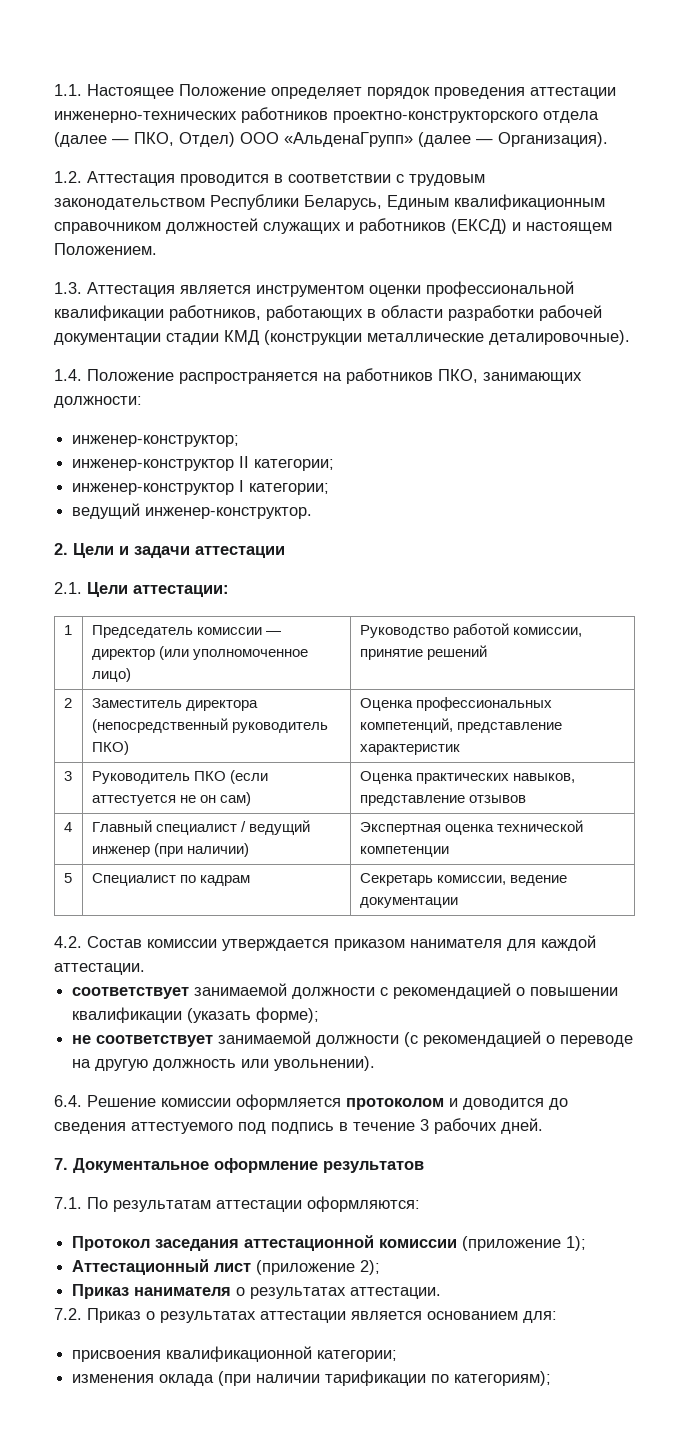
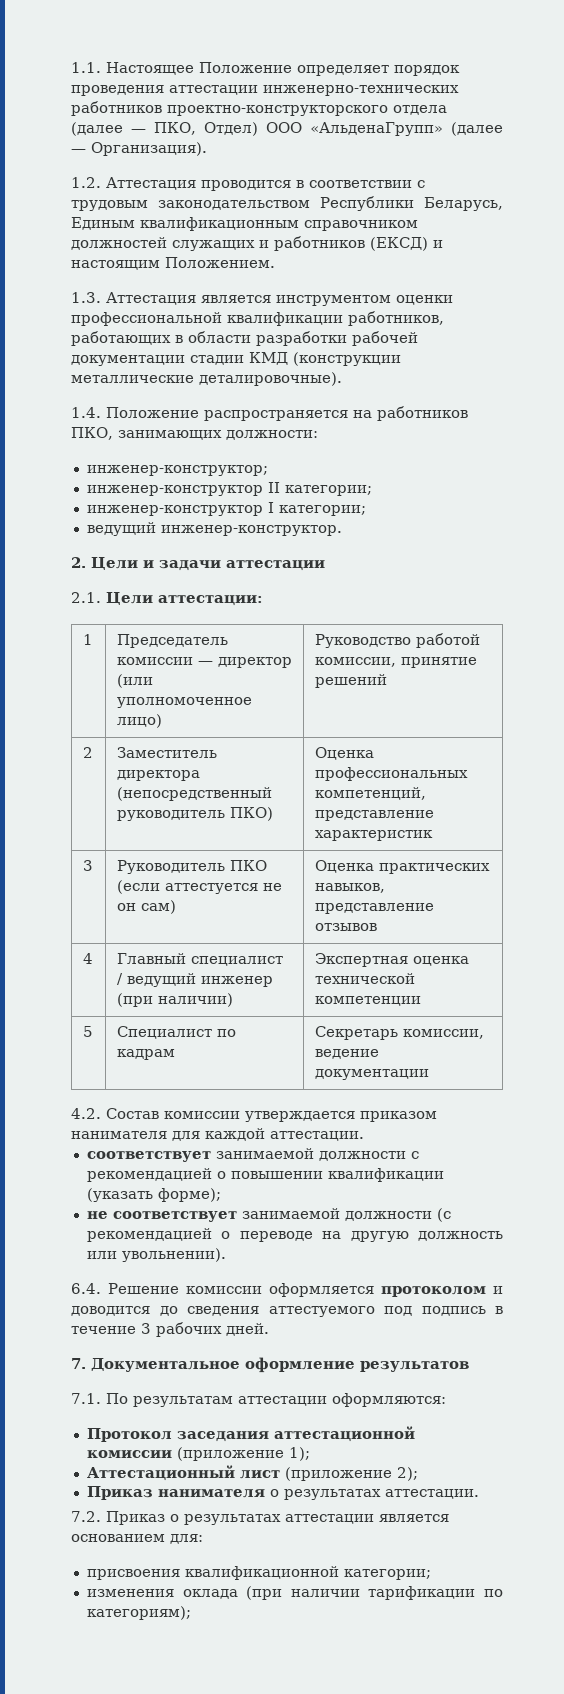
- 1.2. Аттестация проводится в соответствии с трудовым законодательством Республики Беларусь, Единым квалификационным справочником должностей служащих и работников (ЕКСД) и настоящем Положением.
+ 1.2. Аттестация проводится в соответствии с трудовым законодательством Республики Беларусь, Единым квалификационным справочником должностей служащих и работников (ЕКСД) и настоящим Положением.

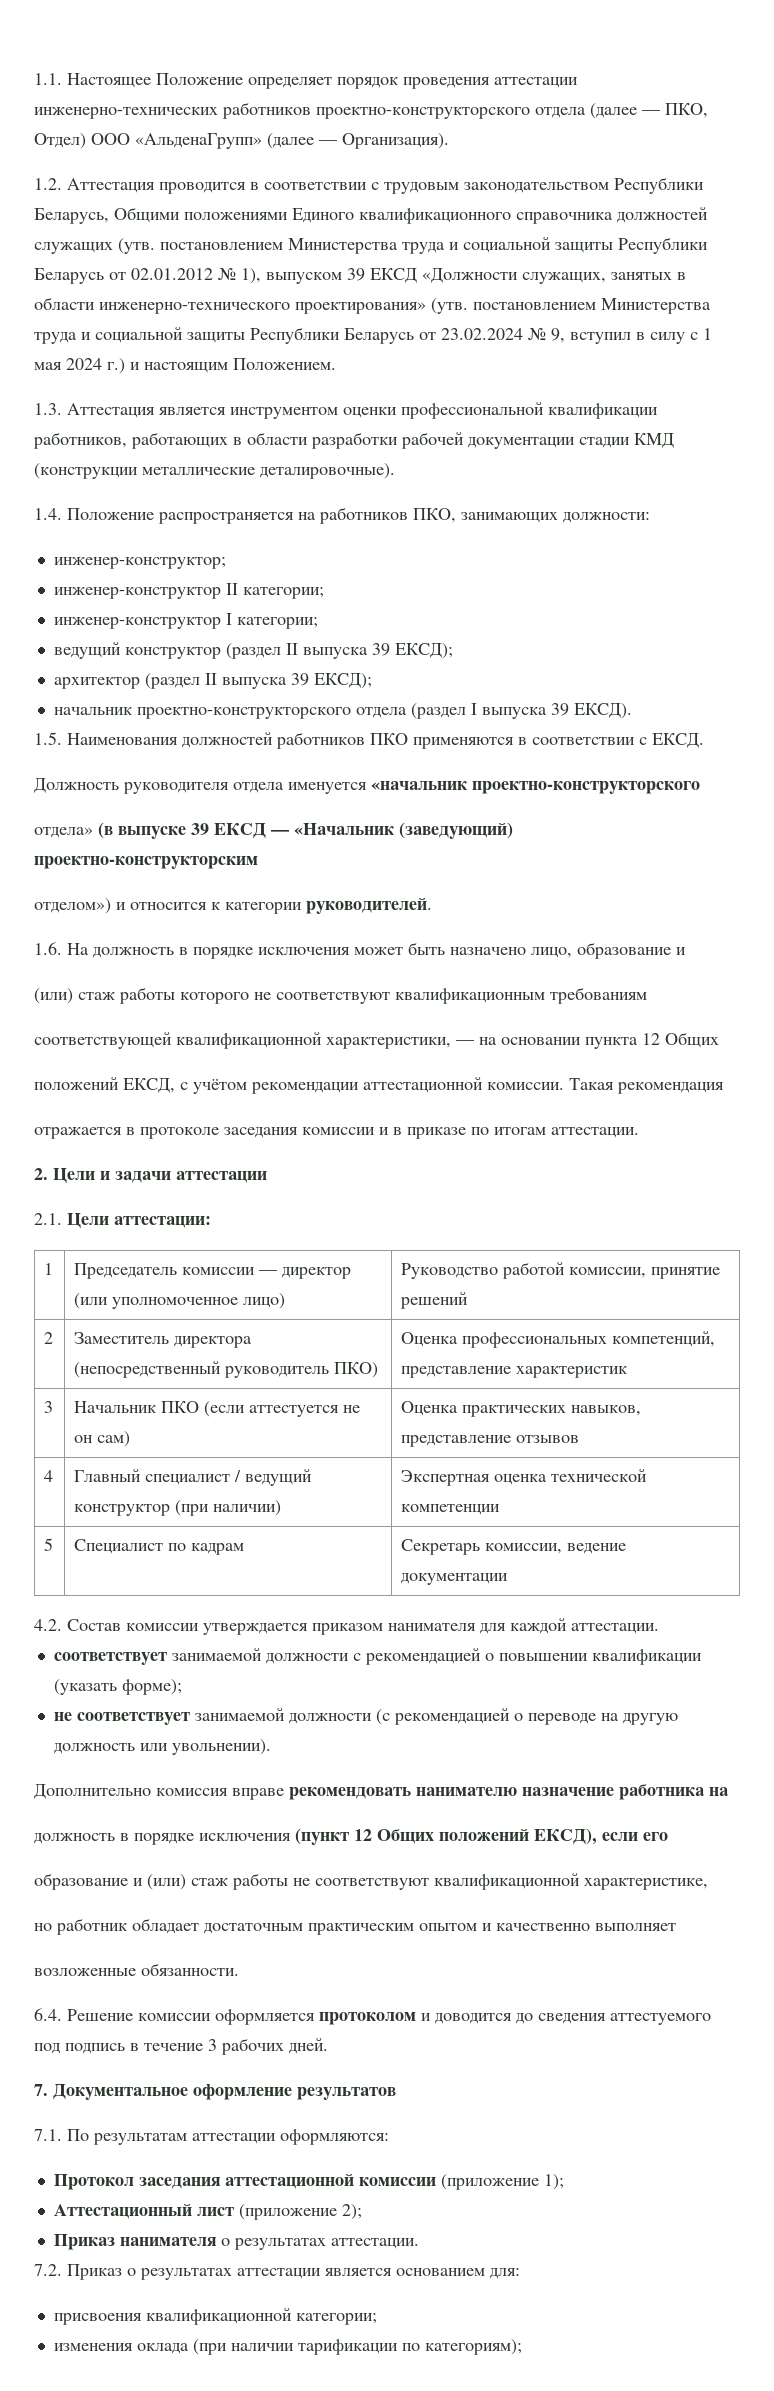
- 1.2. Аттестация проводится в соответствии с трудовым законодательством Республики Беларусь, Единым квалификационным справочником должностей служащих и работников (ЕКСД) и настоящим Положением.
+ 1.2. Аттестация проводится в соответствии с трудовым законодательством Республики Беларусь, Общими положениями Единого квалификационного справочника должностей служащих (утв. постановлением Министерства труда и социальной защиты Республики Беларусь от 02.01.2012 № 1), выпуском 39 ЕКСД «Должности служащих, занятых в области инженерно-технического проектирования» (утв. постановлением Министерства труда и социальной защиты Республики Беларусь от 23.02.2024 № 9, вступил в силу с 1 мая 2024 г.) и настоящим Положением.
- ведущий инженер-конструктор.
+ ведущий конструктор (раздел II выпуска 39 ЕКСД);
+ архитектор (раздел II выпуска 39 ЕКСД);
+ начальник проектно-конструкторского отдела (раздел I выпуска 39 ЕКСД).
+ 1.5. Наименования должностей работников ПКО применяются в соответствии с ЕКСД.
+ Должность руководителя отдела именуется «начальник проектно-конструкторского
+ отдела» (в выпуске 39 ЕКСД — «Начальник (заведующий) проектно-конструкторским
+ отделом») и относится к категории руководителей.
+ 1.6. На должность в порядке исключения может быть назначено лицо, образование и
+ (или) стаж работы которого не соответствуют квалификационным требованиям
+ соответствующей квалификационной характеристики, — на основании пункта 12 Общих
+ положений ЕКСД, с учётом рекомендации аттестационной комиссии. Такая рекомендация
+ отражается в протоколе заседания комиссии и в приказе по итогам аттестации.
- 3 | Руководитель ПКО (если аттестуется не он сам) | Оценка практических навыков, представление отзывов
+ 3 | Начальник ПКО (если аттестуется не он сам) | Оценка практических навыков, представление отзывов
- 4 | Главный специалист / ведущий инженер (при наличии) | Экспертная оценка технической компетенции
+ 4 | Главный специалист / ведущий конструктор (при наличии) | Экспертная оценка технической компетенции
+ Дополнительно комиссия вправе рекомендовать нанимателю назначение работника на
+ должность в порядке исключения (пункт 12 Общих положений ЕКСД), если его
+ образование и (или) стаж работы не соответствуют квалификационной характеристике,
+ но работник обладает достаточным практическим опытом и качественно выполняет
+ возложенные обязанности.

